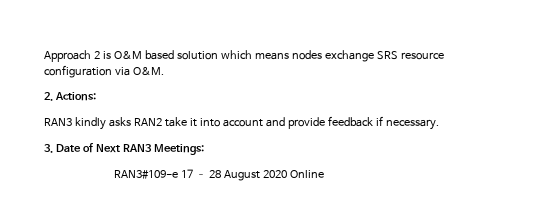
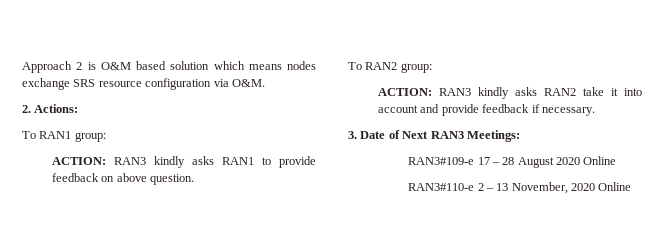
- RAN3 kindly asks RAN2 take it into account and provide feedback if necessary.
+ To RAN1 group:
+ ACTION: RAN3 kindly asks RAN1 to provide feedback on above question.
+ To RAN2 group:
+ ACTION: RAN3 kindly asks RAN2 take it into account and provide feedback if necessary.
+ RAN3#110-e 2 – 13 November, 2020 Online

